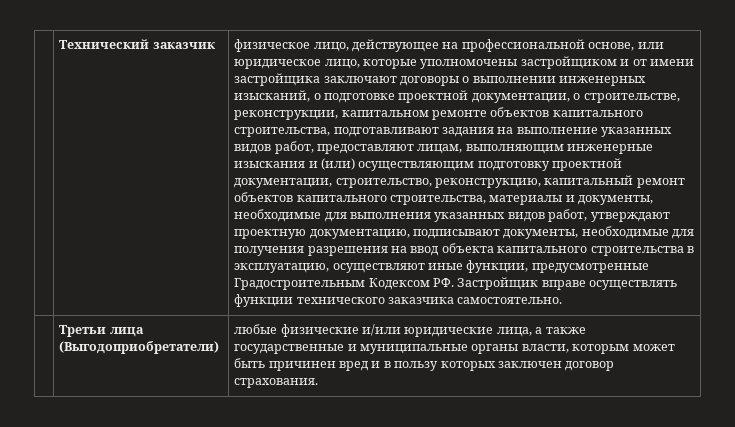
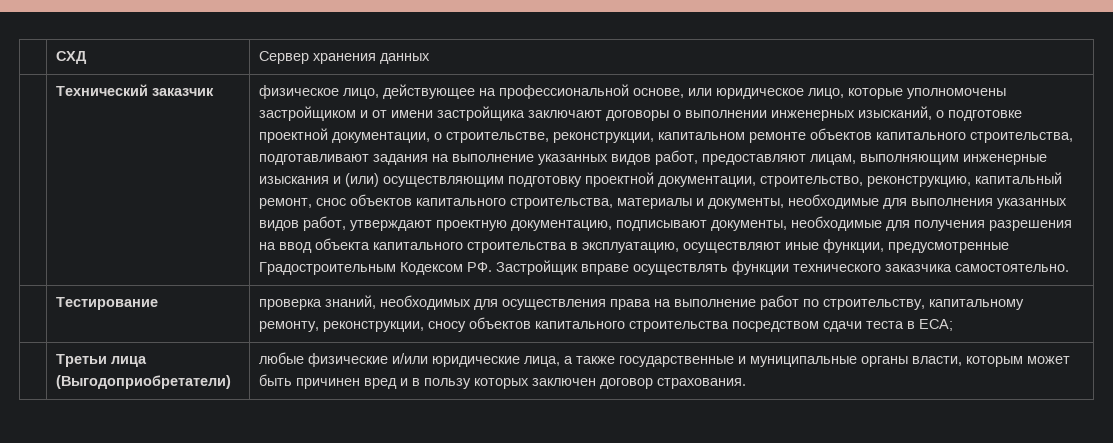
+ СХД | Сервер хранения данных
- физическое лицо, действующее на профессиональной основе, или юридическое лицо, которые уполномочены застройщиком и от имени застройщика заключают договоры о выполнении инженерных изысканий, о подготовке проектной документации, о строительстве, реконструкции, капитальном ремонте объектов капитального строительства, подготавливают задания на выполнение указанных видов работ, предоставляют лицам, выполняющим инженерные изыскания и (или) осуществляющим подготовку проектной документации, строительство, реконструкцию, капитальный ремонт объектов капитального строительства, материалы и документы, необходимые для выполнения указанных видов работ, утверждают проектную документацию, подписывают документы, необходимые для получения разрешения на ввод объекта капитального строительства в эксплуатацию, осуществляют иные функции, предусмотренные Градостроительным Кодексом РФ. Застройщик вправе осуществлять функции технического заказчика самостоятельно.
+ физическое лицо, действующее на профессиональной основе, или юридическое лицо, которые уполномочены застройщиком и от имени застройщика заключают договоры о выполнении инженерных изысканий, о подготовке проектной документации, о строительстве, реконструкции, капитальном ремонте объектов капитального строительства, подготавливают задания на выполнение указанных видов работ, предоставляют лицам, выполняющим инженерные изыскания и (или) осуществляющим подготовку проектной документации, строительство, реконструкцию, капитальный ремонт, снос объектов капитального строительства, материалы и документы, необходимые для выполнения указанных видов работ, утверждают проектную документацию, подписывают документы, необходимые для получения разрешения на ввод объекта капитального строительства в эксплуатацию, осуществляют иные функции, предусмотренные Градостроительным Кодексом РФ. Застройщик вправе осуществлять функции технического заказчика самостоятельно.
+ | Тестирование | проверка знаний, необходимых для осуществления права на выполнение работ по строительству, капитальному ремонту, реконструкции, сносу объектов капитального строительства посредством сдачи теста в ЕСА;

